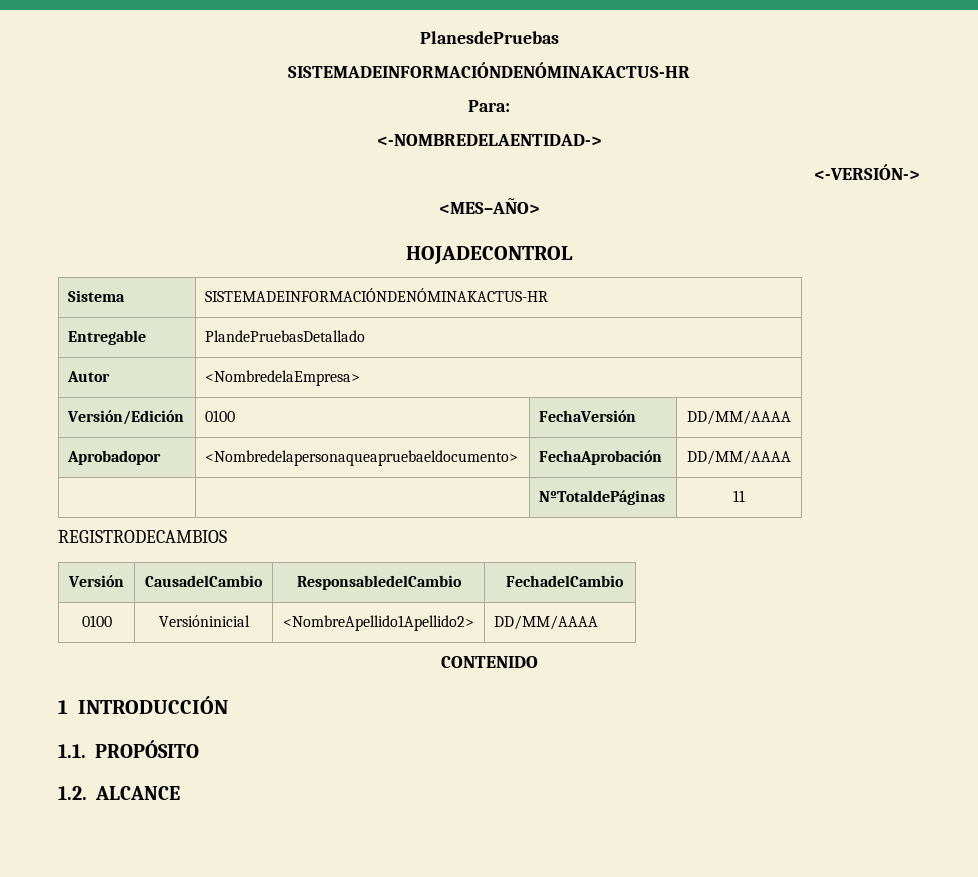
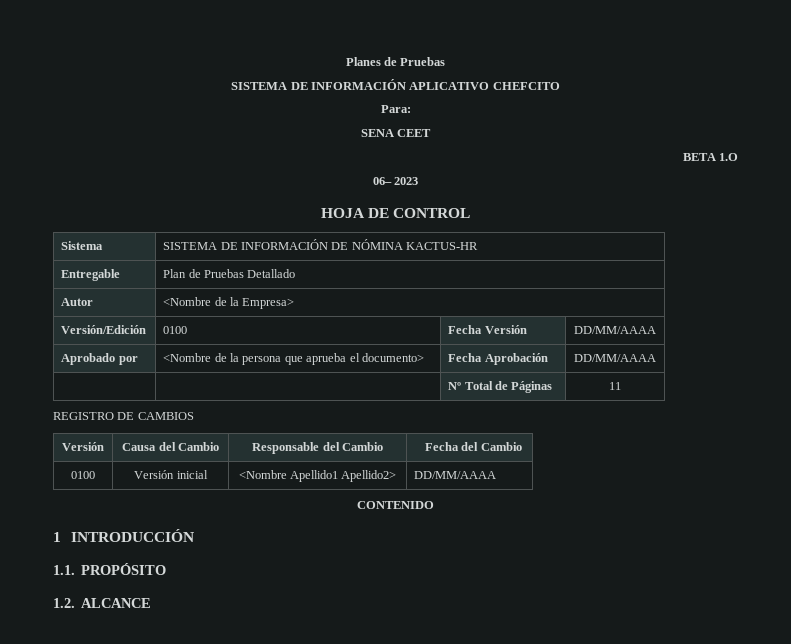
- PlanesdePruebas
- SISTEMADEINFORMACIÓNDENÓMINAKACTUS-HR
+ Planes de Pruebas
+ SISTEMA DE INFORMACIÓN APLICATIVO CHEFCITO
  Para:
- <-NOMBREDELAENTIDAD->
- <-VERSIÓN->
- <MES–AÑO>
- HOJADECONTROL
- Sistema | SISTEMADEINFORMACIÓNDENÓMINAKACTUS-HR
- Entregable | PlandePruebasDetallado
- Autor | <NombredelaEmpresa>
+ SENA CEET
+ BETA 1.O
+ 06– 2023
+ HOJA DE CONTROL
+ Sistema | SISTEMA DE INFORMACIÓN DE NÓMINA KACTUS-HR
+ Entregable | Plan de Pruebas Detallado
+ Autor | <Nombre de la Empresa>
- Versión/Edición | 0100 | FechaVersión | DD/MM/AAAA
- Aprobadopor | <Nombredelapersonaqueapruebaeldocumento> | FechaAprobación | DD/MM/AAAA
- | | NºTotaldePáginas | 11
- REGISTRODECAMBIOS
- Versión | CausadelCambio | ResponsabledelCambio | FechadelCambio
- 0100 | Versióninicial | <NombreApellido1Apellido2> | DD/MM/AAAA
+ Versión/Edición | 0100 | Fecha Versión | DD/MM/AAAA
+ Aprobado por | <Nombre de la persona que aprueba el documento> | Fecha Aprobación | DD/MM/AAAA
+ | | Nº Total de Páginas | 11
+ REGISTRO DE CAMBIOS
+ Versión | Causa del Cambio | Responsable del Cambio | Fecha del Cambio
+ 0100 | Versión inicial | <Nombre Apellido1 Apellido2> | DD/MM/AAAA

